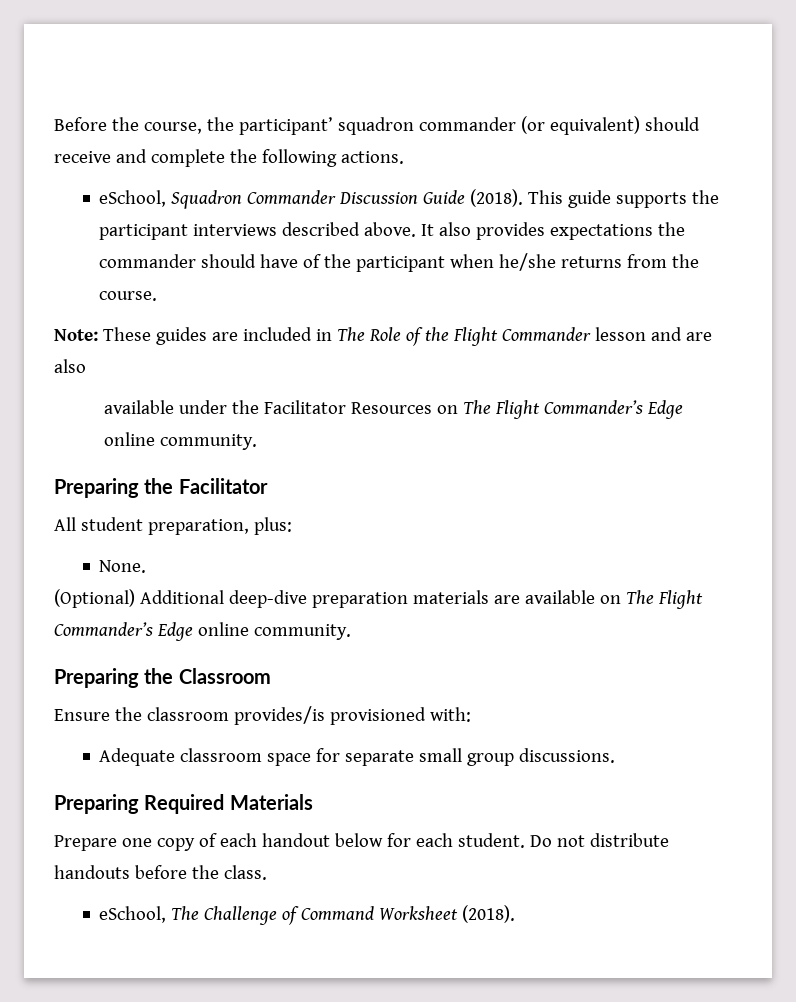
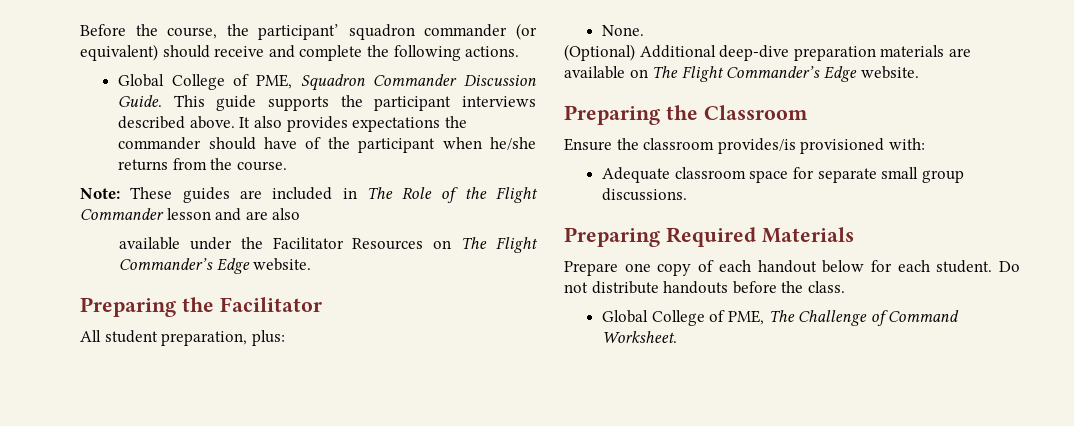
- eSchool, Squadron Commander Discussion Guide (2018).
+ Global College of PME, Squadron Commander Discussion Guide.
- available under the Facilitator Resources on The Flight Commander’s Edge online community.
+ available under the Facilitator Resources on The Flight Commander’s Edge website.
- (Optional) Additional deep-dive preparation materials are available on The Flight Commander’s Edge online community.
+ (Optional) Additional deep-dive preparation materials are available on The Flight Commander’s Edge website.
- eSchool, The Challenge of Command Worksheet (2018).
+ Global College of PME, The Challenge of Command Worksheet.

